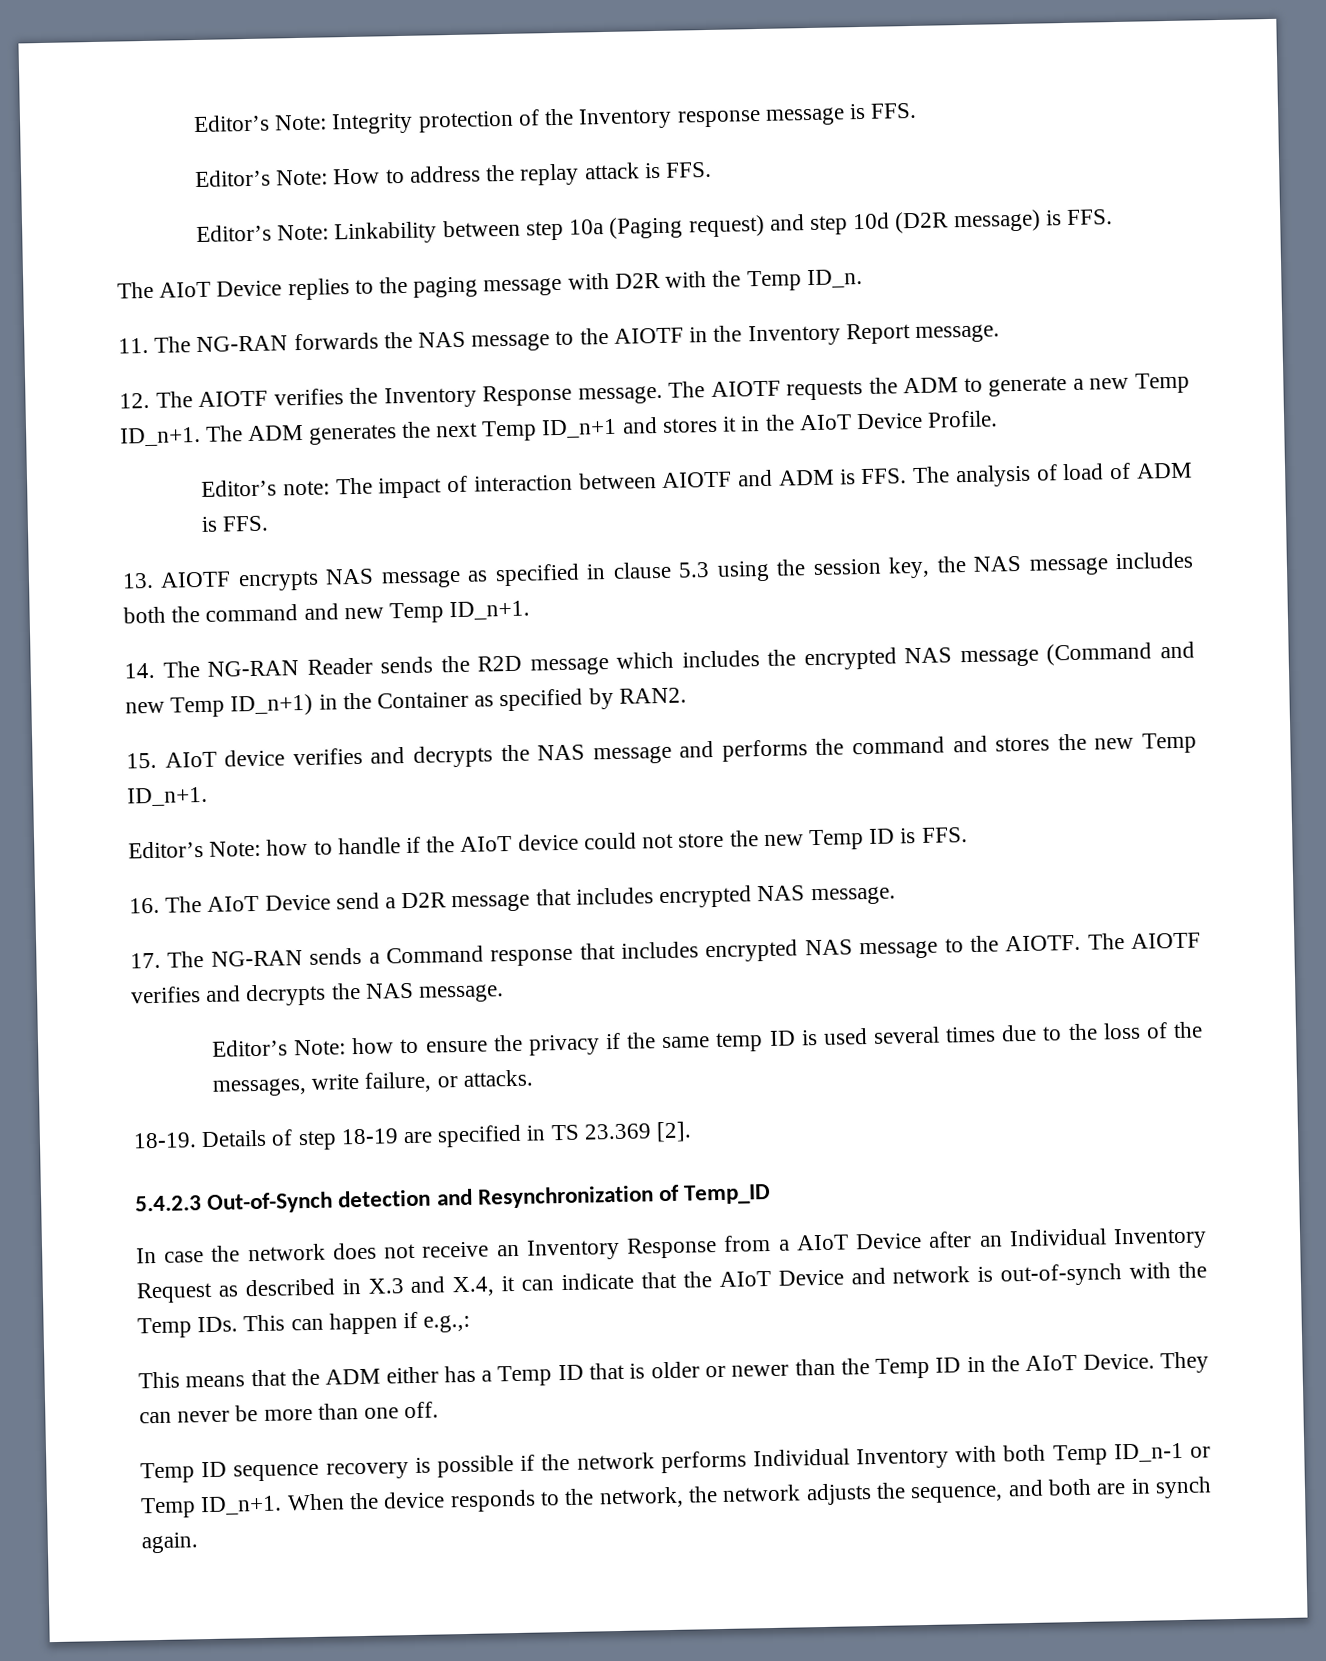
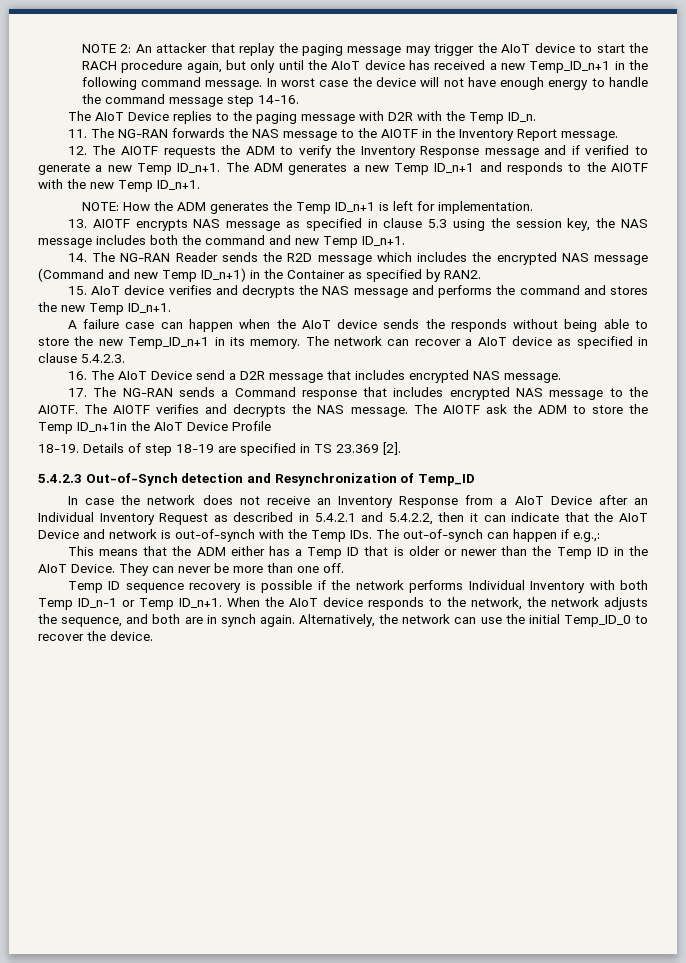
- Editor’s Note: Integrity protection of the Inventory response message is FFS.
- Editor’s Note: How to address the replay attack is FFS.
- Editor’s Note: Linkability between step 10a (Paging request) and step 10d (D2R message) is FFS.
+ NOTE 2: An attacker that replay the paging message may trigger the AIoT device to start the RACH procedure again, but only until the AIoT device has received a new Temp_ID_n+1 in the following command message. In worst case the device will not have enough energy to handle the command message step 14-16.
- 12. The AIOTF verifies the Inventory Response message. The AIOTF requests the ADM to generate a new Temp ID_n+1.
+ 12. The AIOTF requests the ADM to verify the Inventory Response message and if verified to generate a new Temp ID_n+1.
- The ADM generates the next Temp ID_n+1 and stores it in the AIoT Device Profile.
- Editor’s note: The impact of interaction between AIOTF and ADM is FFS. The analysis of load of ADM is FFS.
+ The ADM generates a new Temp ID_n+1 and responds to the AIOTF with the new Temp ID_n+1.
+ NOTE: How the ADM generates the Temp ID_n+1 is left for implementation.
- Editor’s Note: how to handle if the AIoT device could not store the new Temp ID is FFS.
+ A failure case can happen when the AIoT device sends the responds without being able to store the new Temp_ID_n+1 in its memory. The network can recover a AIoT device as specified in clause 5.4.2.3.
- The AIOTF verifies and decrypts the NAS message.
- Editor’s Note: how to ensure the privacy if the same temp ID is used several times due to the loss of the messages, write failure, or attacks.
+ The AIOTF verifies and decrypts the NAS message. The AIOTF ask the ADM to store the Temp ID_n+1in the AIoT Device Profile
- In case the network does not receive an Inventory Response from a AIoT Device after an Individual Inventory Request as described in X.3 and X.4, it can indicate that the AIoT Device and network is out-of-synch with the Temp IDs. This can happen if e.g.,:
+ In case the network does not receive an Inventory Response from a AIoT Device after an Individual Inventory Request as described in 5.4.2.1 and 5.4.2.2, then it can indicate that the AIoT Device and network is out-of-synch with the Temp IDs. The out-of-synch can happen if e.g.,:
- When the device responds to the network, the network adjusts the sequence, and both are in synch again.
+ When the AIoT device responds to the network, the network adjusts the sequence, and both are in synch again.
+ Alternatively, the network can use the initial Temp_ID_0 to recover the device.

